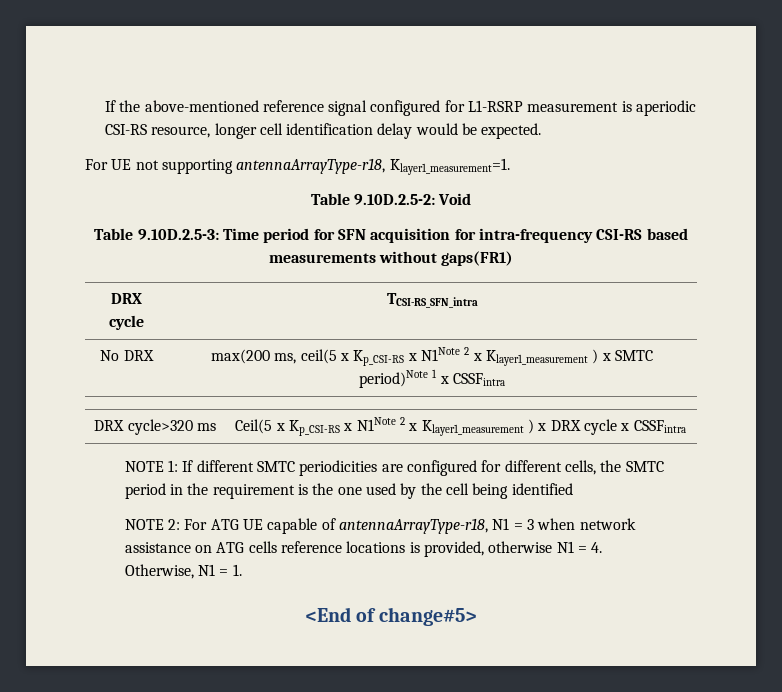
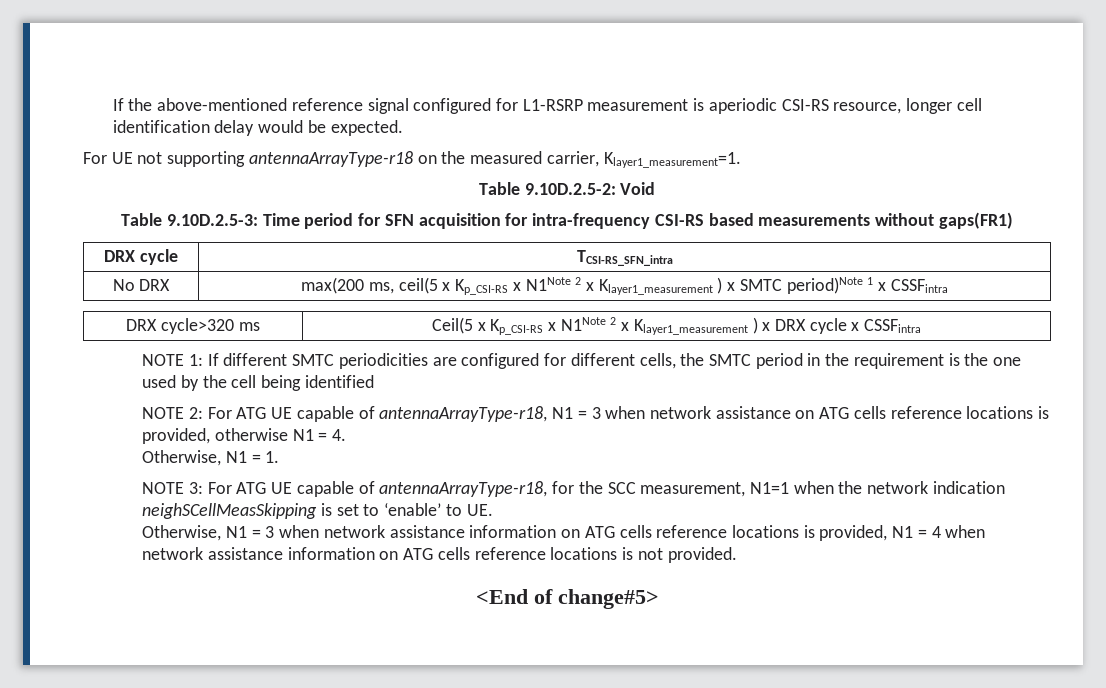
- For UE not supporting antennaArrayType-r18, Klayer1_measurement=1.
+ For UE not supporting antennaArrayType-r18 on the measured carrier, Klayer1_measurement=1.
+ NOTE 3: For ATG UE capable of antennaArrayType-r18, for the SCC measurement, N1=1 when the network indication neighSCellMeasSkipping is set to ‘enable’ to UE.
+ Otherwise, N1 = 3 when network assistance information on ATG cells reference locations is provided, N1 = 4 when network assistance information on ATG cells reference locations is not provided.

